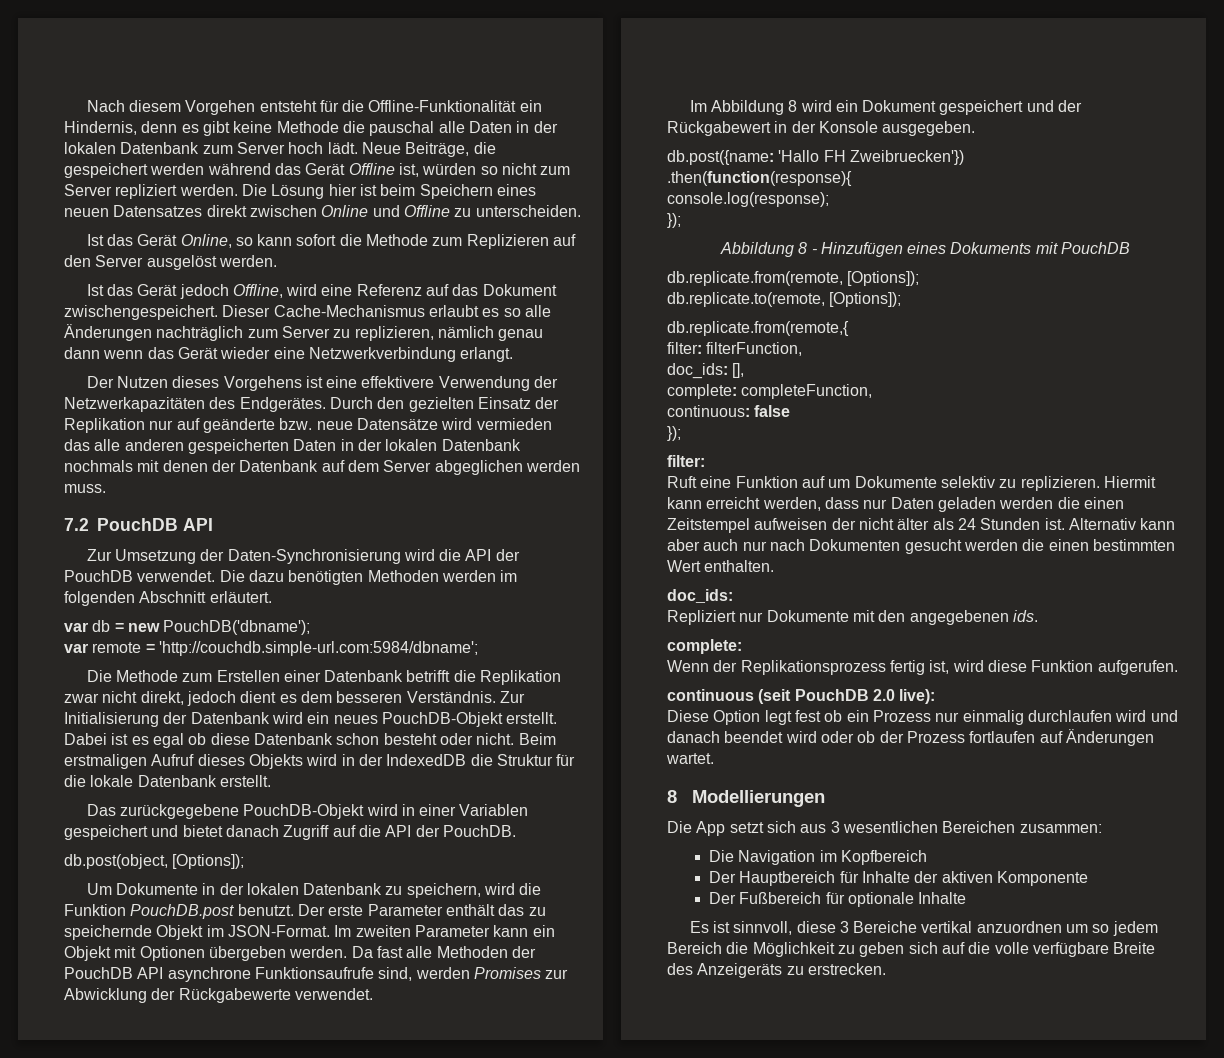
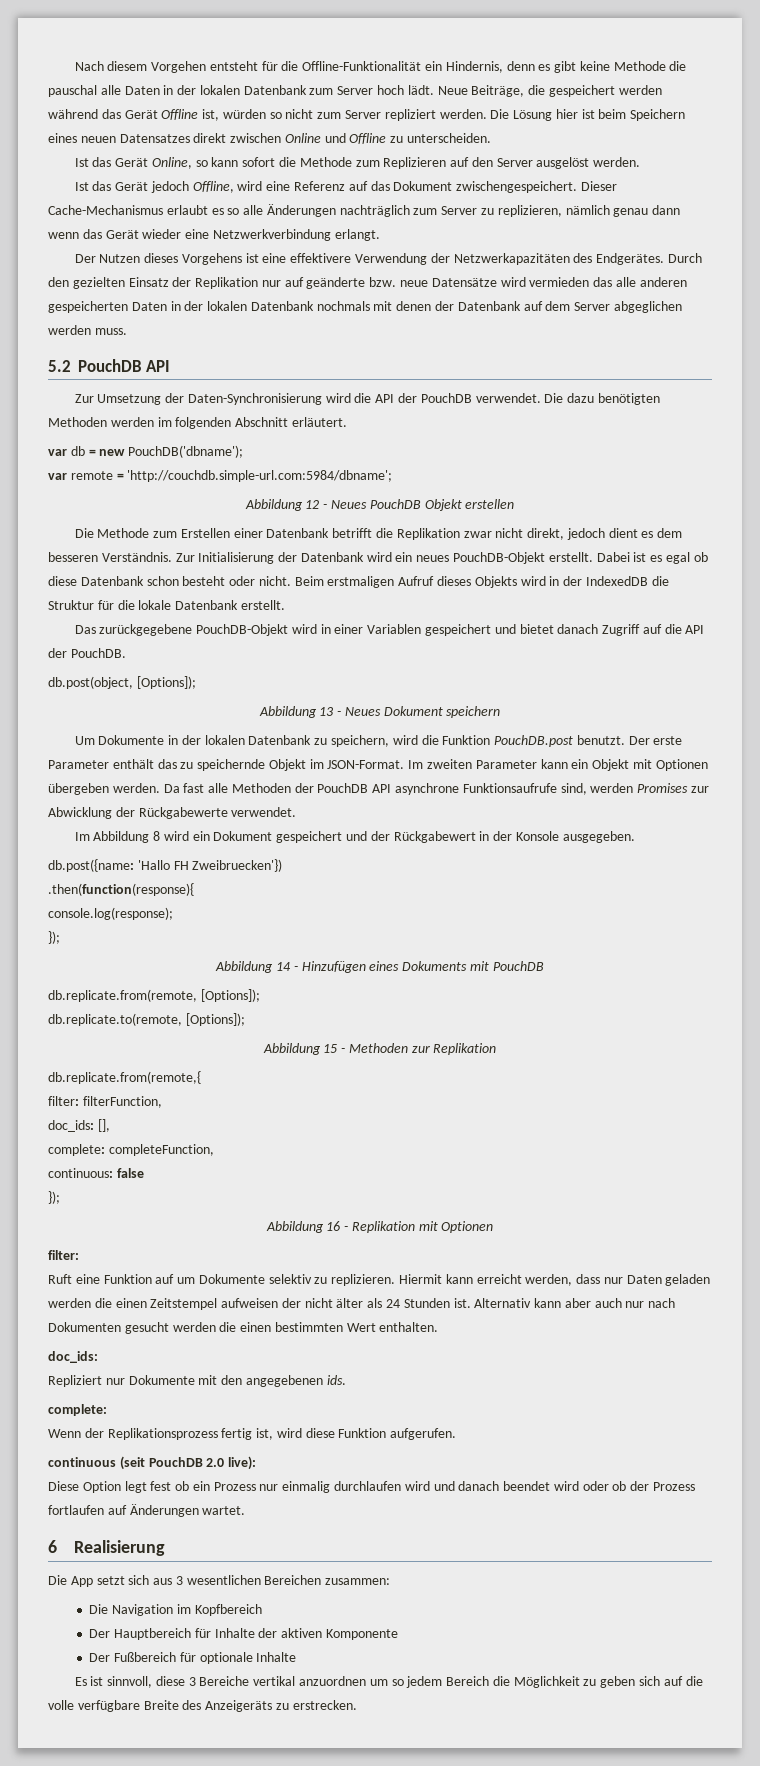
- 7.2 PouchDB API
+ 5.2 PouchDB API
+ Abbildung 12 - Neues PouchDB Objekt erstellen
+ Abbildung 13 - Neues Dokument speichern
- Abbildung 8 - Hinzufügen eines Dokuments mit PouchDB
+ Abbildung 14 - Hinzufügen eines Dokuments mit PouchDB
+ Abbildung 15 - Methoden zur Replikation
+ Abbildung 16 - Replikation mit Optionen
- 8 Modellierungen
+ 6 Realisierung

